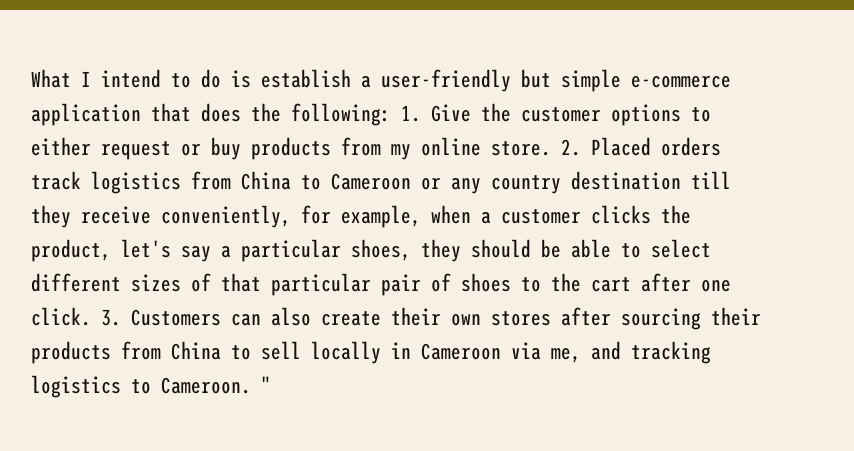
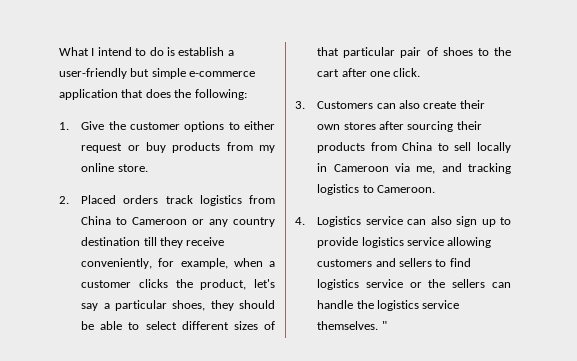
- What I intend to do is establish a user-friendly but simple e-commerce application that does the following: 1. Give the customer options to either request or buy products from my online store. 2. Placed orders track logistics from China to Cameroon or any country destination till they receive conveniently, for example, when a customer clicks the product, let's say a particular shoes, they should be able to select different sizes of that particular pair of shoes to the cart after one click. 3. Customers can also create their own stores after sourcing their products from China to sell locally in Cameroon via me, and tracking logistics to Cameroon.
+ What I intend to do is establish a user-friendly but simple e-commerce application that does the following:
+ 1. Give the customer options to either request or buy products from my online store.
+ 2. Placed orders track logistics from China to Cameroon or any country destination till they receive conveniently, for example, when a customer clicks the product, let's say a particular shoes, they should be able to select different sizes of that particular pair of shoes to the cart after one click.
+ 3. Customers can also create their own stores after sourcing their products from China to sell locally in Cameroon via me, and tracking logistics to Cameroon.
+ 4. Logistics service can also sign up to provide logistics service allowing customers and sellers to find logistics service or the sellers can handle the logistics service themselves.

